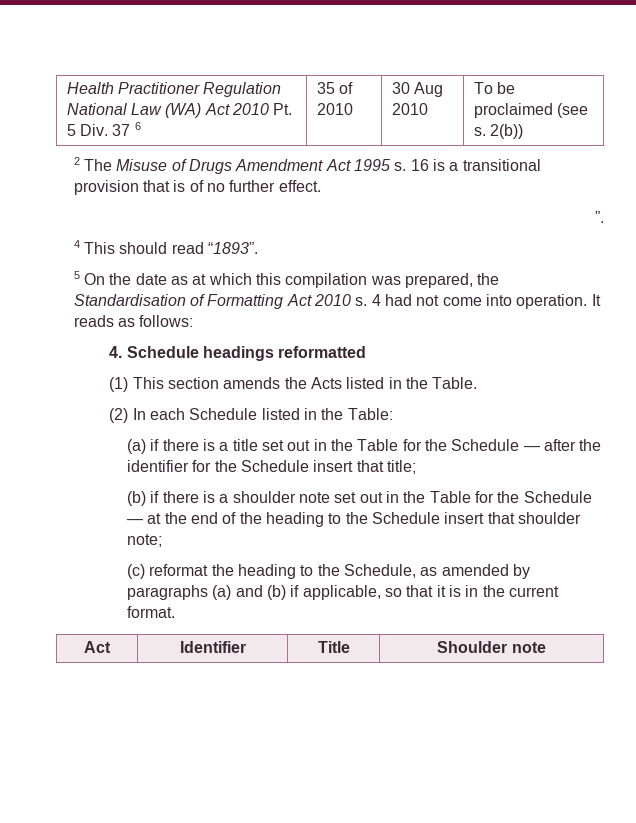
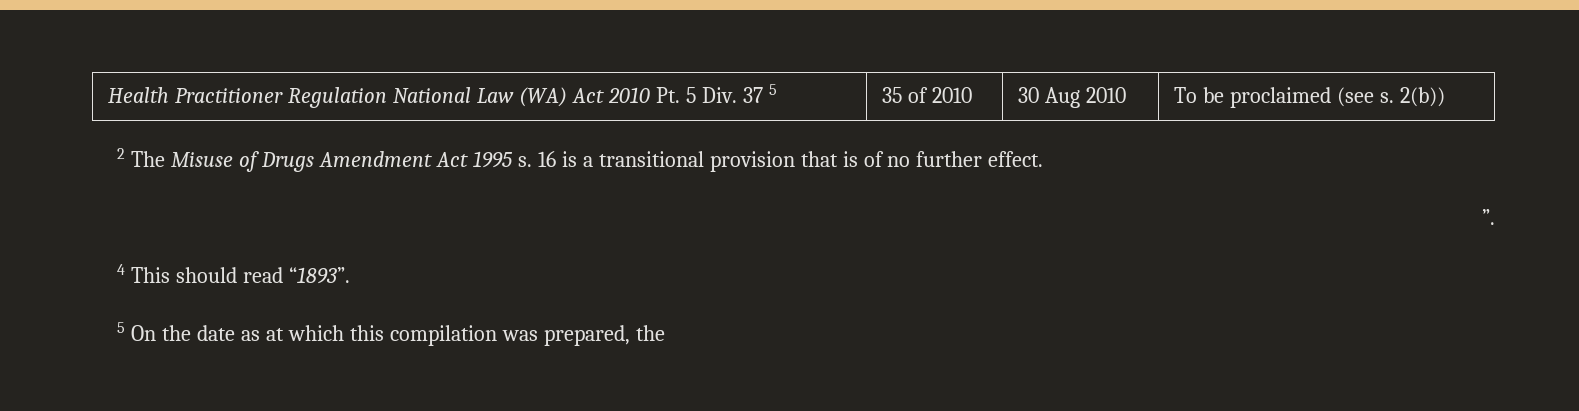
- Health Practitioner Regulation National Law (WA) Act 2010 Pt. 5 Div. 37 6 | 35 of 2010 | 30 Aug 2010 | To be proclaimed (see s. 2(b))
+ Health Practitioner Regulation National Law (WA) Act 2010 Pt. 5 Div. 37 5 | 35 of 2010 | 30 Aug 2010 | To be proclaimed (see s. 2(b))
- 5 On the date as at which this compilation was prepared, the Standardisation of Formatting Act 2010 s. 4 had not come into operation. It reads as follows:
- 4. Schedule headings reformatted
- (1) This section amends the Acts listed in the Table.
- (2) In each Schedule listed in the Table:
- (a) if there is a title set out in the Table for the Schedule — after the identifier for the Schedule insert that title;
- (b) if there is a shoulder note set out in the Table for the Schedule — at the end of the heading to the Schedule insert that shoulder note;
- (c) reformat the heading to the Schedule, as amended by paragraphs (a) and (b) if applicable, so that it is in the current format.
- Act | Identifier | Title | Shoulder note
+ 5 On the date as at which this compilation was prepared, the

